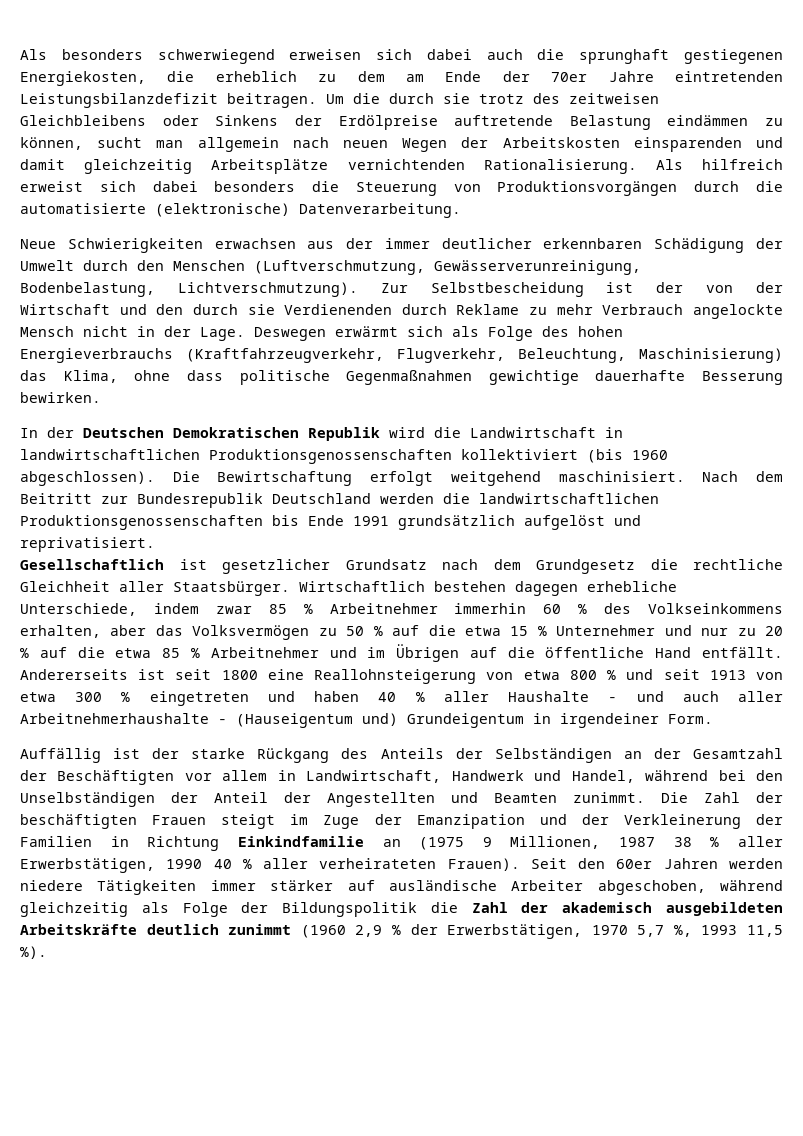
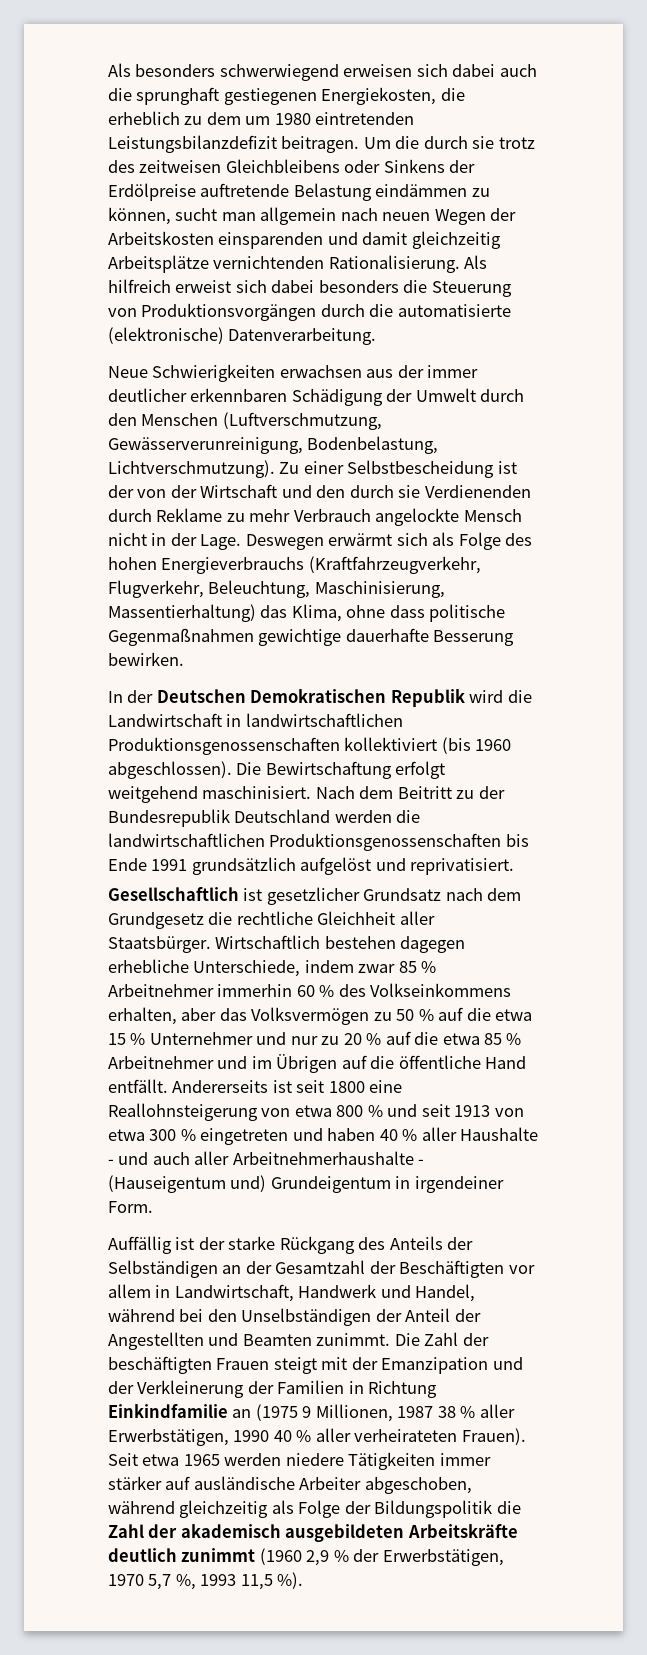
- Als besonders schwerwiegend erweisen sich dabei auch die sprunghaft gestiegenen Energiekosten, die erheblich zu dem am Ende der 70er Jahre eintretenden Leistungsbilanzdefizit beitragen.
+ Als besonders schwerwiegend erweisen sich dabei auch die sprunghaft gestiegenen Energiekosten, die erheblich zu dem um 1980 eintretenden Leistungsbilanzdefizit beitragen.
- Zur Selbstbescheidung ist der von der Wirtschaft und den durch sie Verdienenden durch Reklame zu mehr Verbrauch angelockte Mensch nicht in der Lage.
+ Zu einer Selbstbescheidung ist der von der Wirtschaft und den durch sie Verdienenden durch Reklame zu mehr Verbrauch angelockte Mensch nicht in der Lage.
- Deswegen erwärmt sich als Folge des hohen Energieverbrauchs (Kraftfahrzeugverkehr, Flugverkehr, Beleuchtung, Maschinisierung) das Klima, ohne dass politische Gegenmaßnahmen gewichtige dauerhafte Besserung bewirken.
+ Deswegen erwärmt sich als Folge des hohen Energieverbrauchs (Kraftfahrzeugverkehr, Flugverkehr, Beleuchtung, Maschinisierung, Massentierhaltung) das Klima, ohne dass politische Gegenmaßnahmen gewichtige dauerhafte Besserung bewirken.
- Nach dem Beitritt zur Bundesrepublik Deutschland werden die landwirtschaftlichen Produktionsgenossenschaften bis Ende 1991 grundsätzlich aufgelöst und reprivatisiert.
+ Nach dem Beitritt zu der Bundesrepublik Deutschland werden die landwirtschaftlichen Produktionsgenossenschaften bis Ende 1991 grundsätzlich aufgelöst und reprivatisiert.
- Die Zahl der beschäftigten Frauen steigt im Zuge der Emanzipation und der Verkleinerung der Familien in Richtung Einkindfamilie an (1975 9 Millionen, 1987 38 % aller Erwerbstätigen, 1990 40 % aller verheirateten Frauen).
+ Die Zahl der beschäftigten Frauen steigt mit der Emanzipation und der Verkleinerung der Familien in Richtung Einkindfamilie an (1975 9 Millionen, 1987 38 % aller Erwerbstätigen, 1990 40 % aller verheirateten Frauen).
- Seit den 60er Jahren werden niedere Tätigkeiten immer stärker auf ausländische Arbeiter abgeschoben, während gleichzeitig als Folge der Bildungspolitik die Zahl der akademisch ausgebildeten Arbeitskräfte deutlich zunimmt (1960 2,9 % der Erwerbstätigen, 1970 5,7 %, 1993 11,5 %).
+ Seit etwa 1965 werden niedere Tätigkeiten immer stärker auf ausländische Arbeiter abgeschoben, während gleichzeitig als Folge der Bildungspolitik die Zahl der akademisch ausgebildeten Arbeitskräfte deutlich zunimmt (1960 2,9 % der Erwerbstätigen, 1970 5,7 %, 1993 11,5 %).

